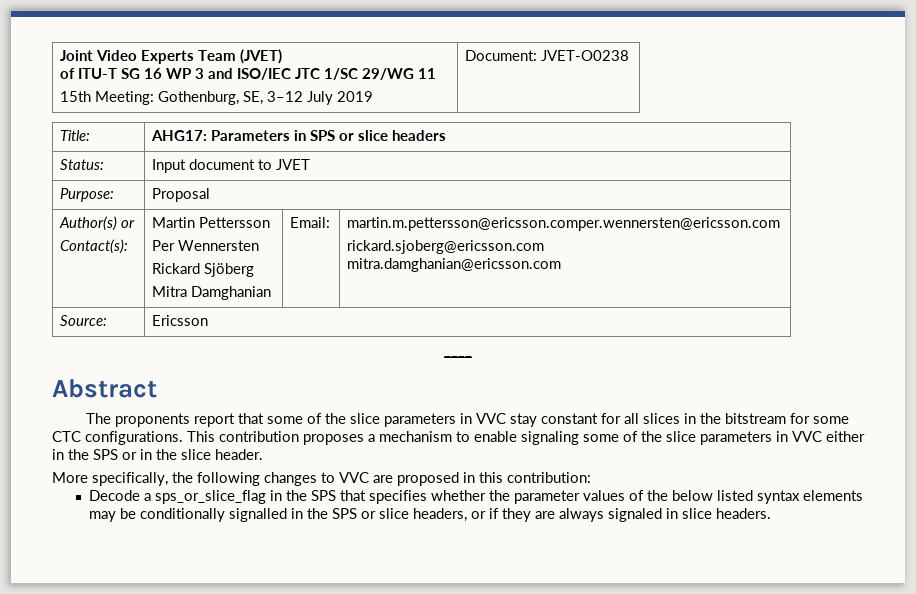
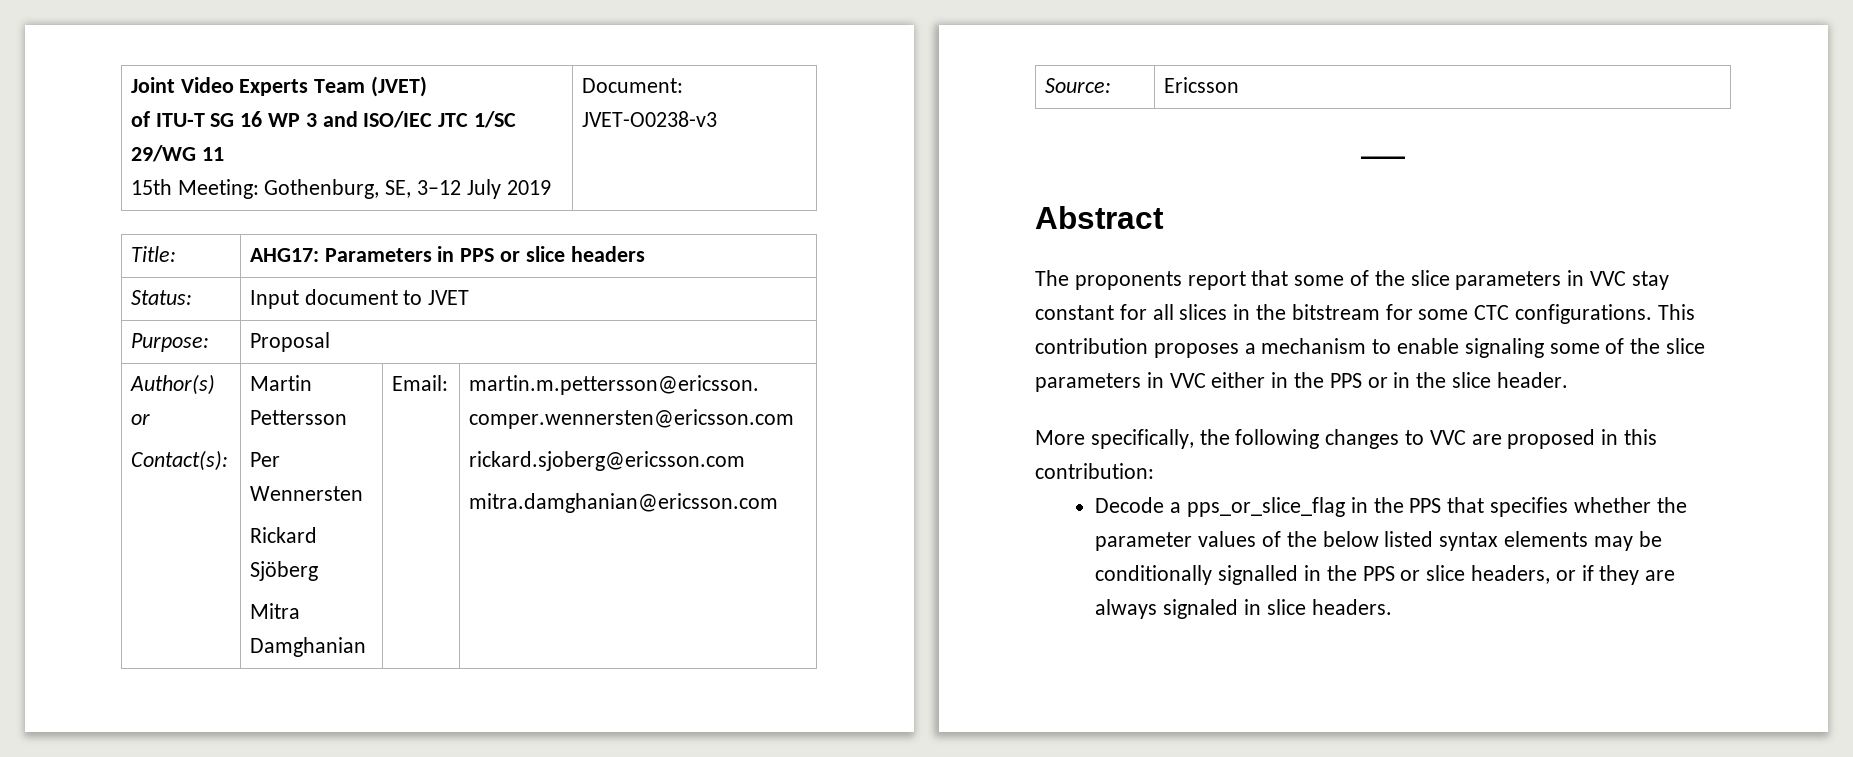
  Joint Video Experts Team (JVET)
  of ITU-T SG 16 WP 3 and ISO/IEC JTC 1/SC 29/WG 11
- 15th Meeting: Gothenburg, SE, 3–12 July 2019 | Document: JVET-O0238
+ 15th Meeting: Gothenburg, SE, 3–12 July 2019 | Document: JVET-O0238-v3
- Title: | AHG17: Parameters in SPS or slice headers
+ Title: | AHG17: Parameters in PPS or slice headers
- This contribution proposes a mechanism to enable signaling some of the slice parameters in VVC either in the SPS or in the slice header.
+ This contribution proposes a mechanism to enable signaling some of the slice parameters in VVC either in the PPS or in the slice header.
- Decode a sps_or_slice_flag in the SPS that specifies whether the parameter values of the below listed syntax elements may be conditionally signalled in the SPS or slice headers, or if they are always signaled in slice headers.
+ Decode a pps_or_slice_flag in the PPS that specifies whether the parameter values of the below listed syntax elements may be conditionally signalled in the PPS or slice headers, or if they are always signaled in slice headers.

